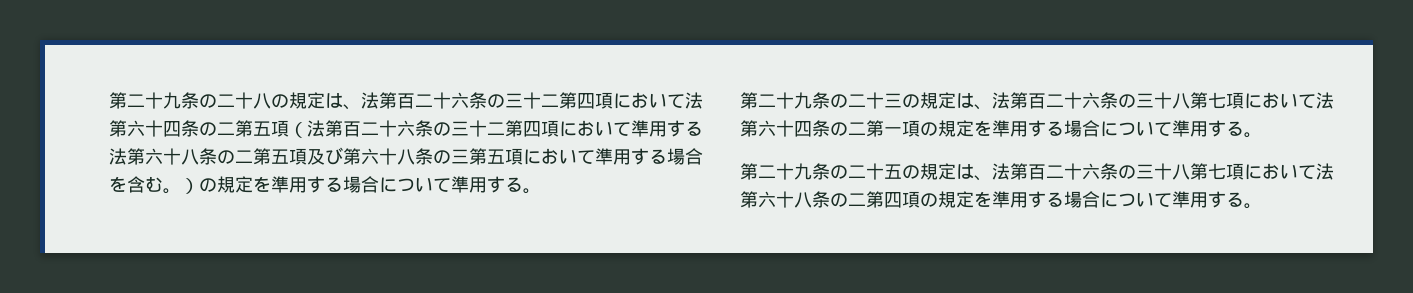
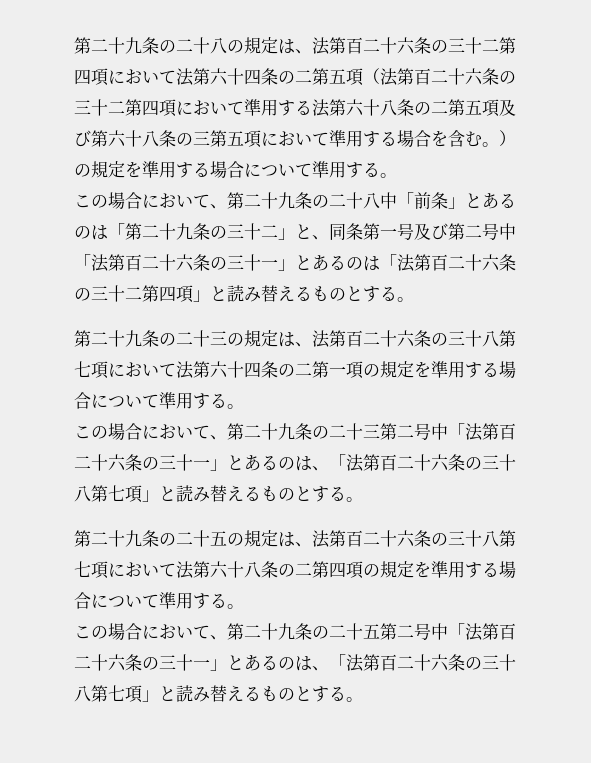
+ この場合において、第二十九条の二十八中「前条」とあるのは「第二十九条の三十二」と、同条第一号及び第二号中「法第百二十六条の三十一」とあるのは「法第百二十六条の三十二第四項」と読み替えるものとする。
+ この場合において、第二十九条の二十三第二号中「法第百二十六条の三十一」とあるのは、「法第百二十六条の三十八第七項」と読み替えるものとする。
+ この場合において、第二十九条の二十五第二号中「法第百二十六条の三十一」とあるのは、「法第百二十六条の三十八第七項」と読み替えるものとする。

